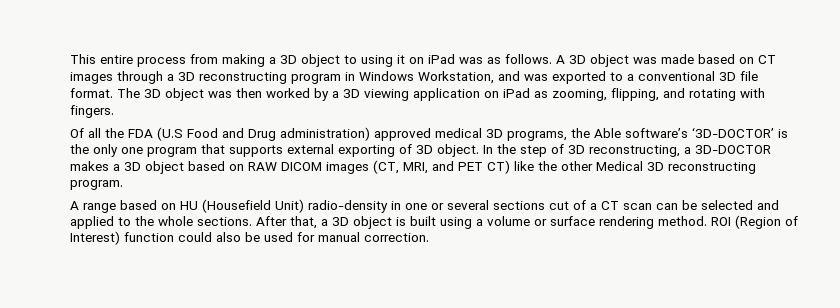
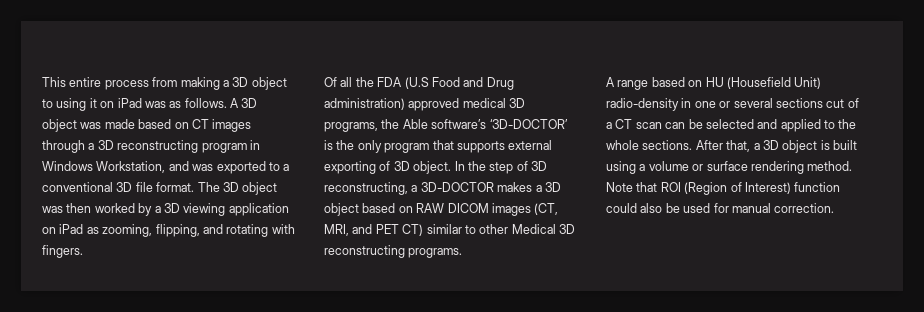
- Of all the FDA (U.S Food and Drug administration) approved medical 3D programs, the Able software’s ‘3D-DOCTOR’ is the only one program that supports external exporting of 3D object.
+ Of all the FDA (U.S Food and Drug administration) approved medical 3D programs, the Able software’s ‘3D-DOCTOR’ is the only program that supports external exporting of 3D object.
- In the step of 3D reconstructing, a 3D-DOCTOR makes a 3D object based on RAW DICOM images (CT, MRI, and PET CT) like the other Medical 3D reconstructing program.
+ In the step of 3D reconstructing, a 3D-DOCTOR makes a 3D object based on RAW DICOM images (CT, MRI, and PET CT) similar to other Medical 3D reconstructing programs.
- ROI (Region of Interest) function could also be used for manual correction.
+ Note that ROI (Region of Interest) function could also be used for manual correction.

